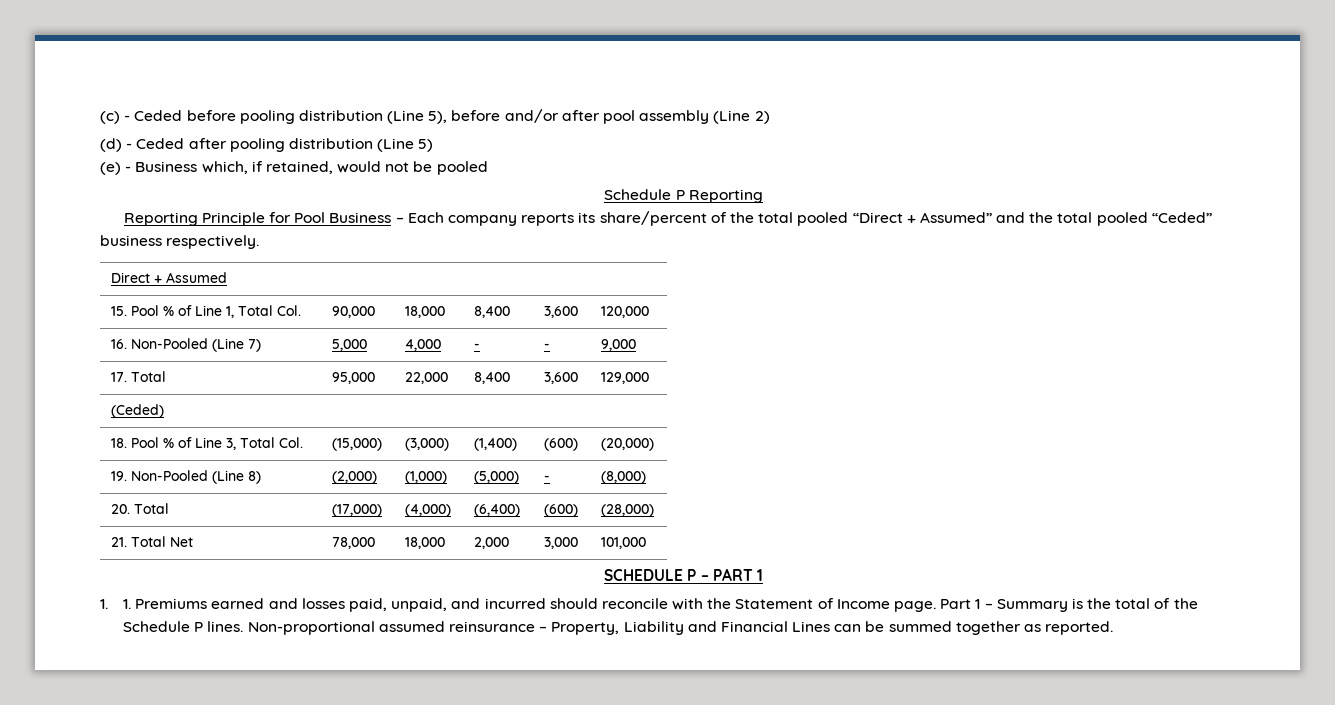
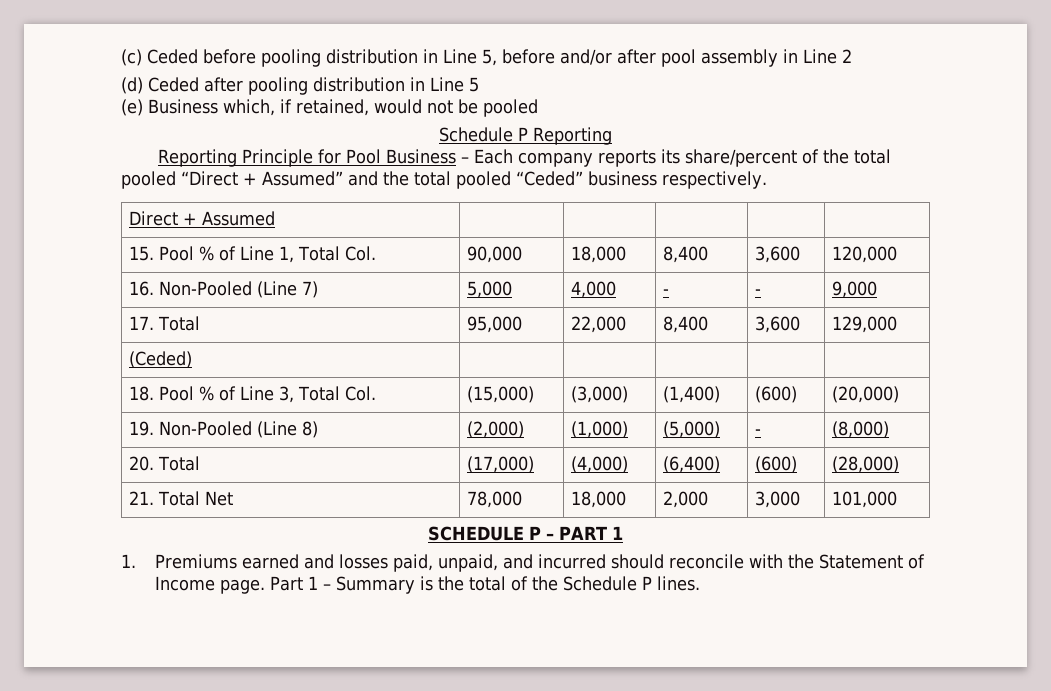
- (c) - Ceded before pooling distribution (Line 5), before and/or after pool assembly (Line 2)
+ (c) Ceded before pooling distribution in Line 5, before and/or after pool assembly in Line 2
- (d) - Ceded after pooling distribution (Line 5)
+ (d) Ceded after pooling distribution in Line 5
- (e) - Business which, if retained, would not be pooled
+ (e) Business which, if retained, would not be pooled
- 1. 1. Premiums earned and losses paid, unpaid, and incurred should reconcile with the Statement of Income page.
+ 1. Premiums earned and losses paid, unpaid, and incurred should reconcile with the Statement of Income page.
- Non-proportional assumed reinsurance – Property, Liability and Financial Lines can be summed together as reported.

